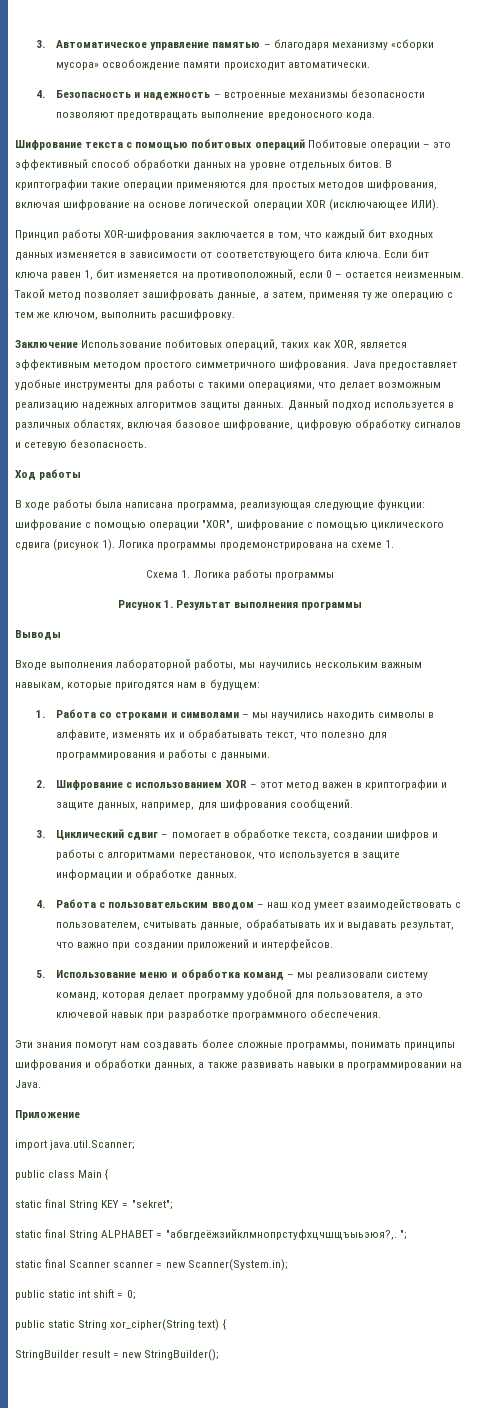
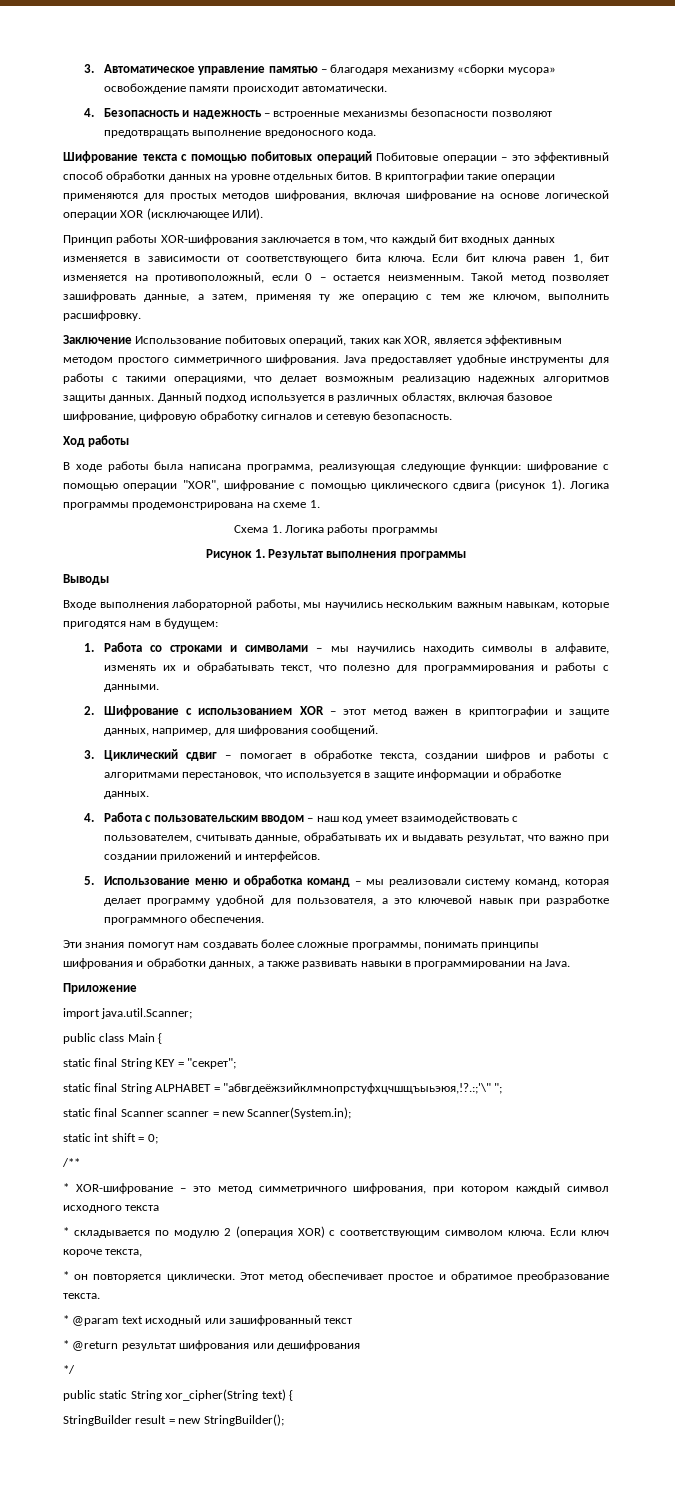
- static final String KEY = "sekret";
+ static final String KEY = "секрет";
- static final String ALPHABET = "абвгдеёжзийклмнопрстуфхцчшщъыьэюя?,. ";
+ static final String ALPHABET = "абвгдеёжзийклмнопрстуфхцчшщъыьэюя,!?.:;'\" ";
- public static int shift = 0;
+ static int shift = 0;
+ /**
+ * XOR-шифрование – это метод симметричного шифрования, при котором каждый символ исходного текста
+ * складывается по модулю 2 (операция XOR) с соответствующим символом ключа. Если ключ короче текста,
+ * он повторяется циклически. Этот метод обеспечивает простое и обратимое преобразование текста.
+ * @param text исходный или зашифрованный текст
+ * @return результат шифрования или дешифрования
+ */

